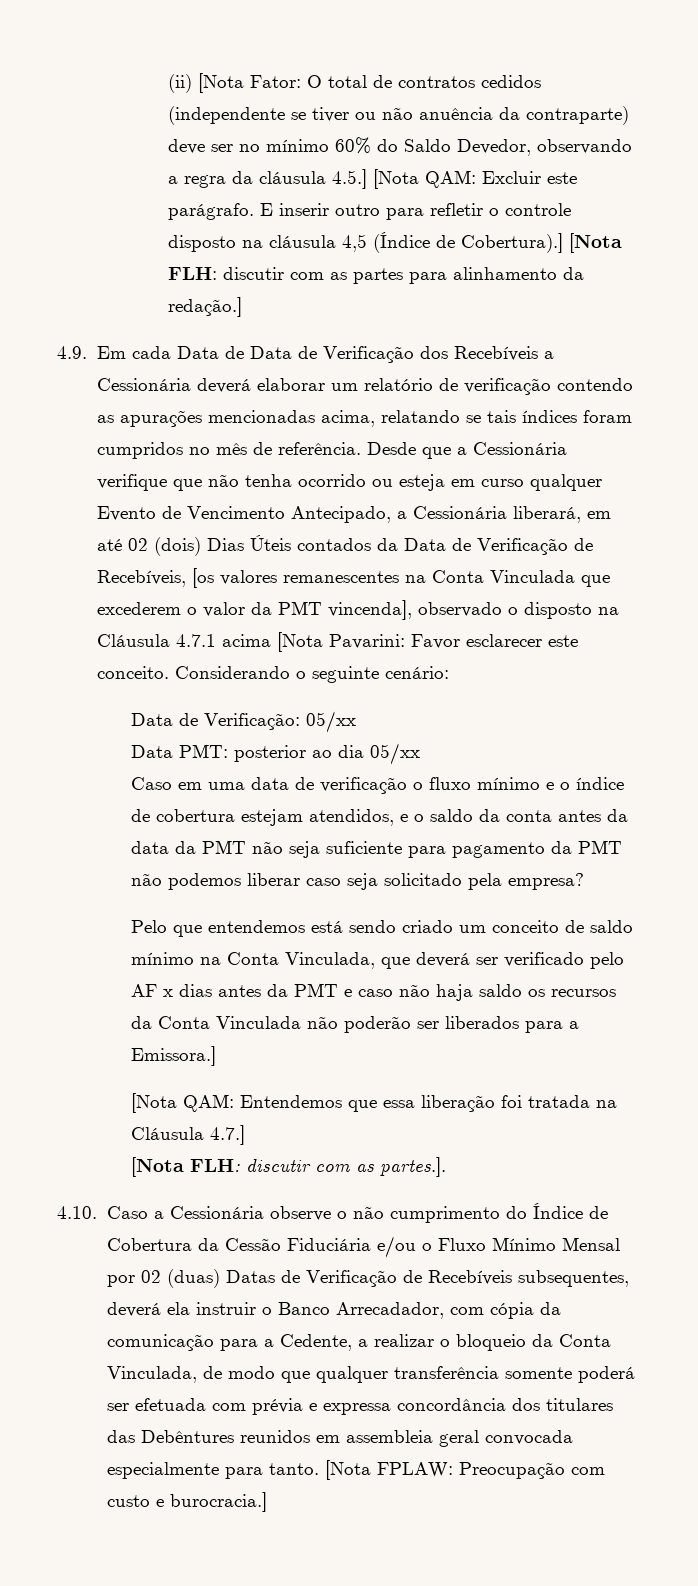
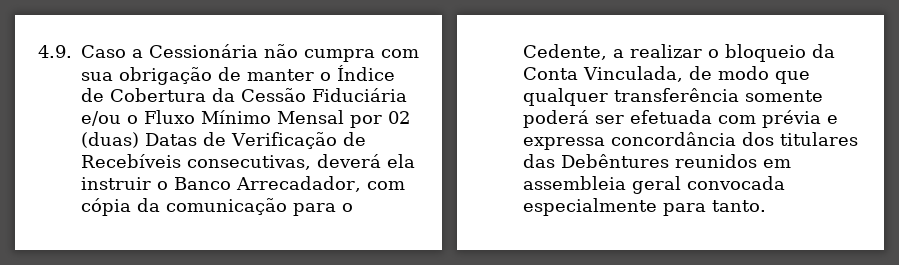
- (ii) [Nota Fator: O total de contratos cedidos (independente se tiver ou não anuência da contraparte) deve ser no mínimo 60% do Saldo Devedor, observando a regra da cláusula 4.5.] [Nota QAM: Excluir este parágrafo. E inserir outro para refletir o controle disposto na cláusula 4,5 (Índice de Cobertura).] [Nota FLH: discutir com as partes para alinhamento da redação.]
- 4.9. Em cada Data de Data de Verificação dos Recebíveis a Cessionária deverá elaborar um relatório de verificação contendo as apurações mencionadas acima, relatando se tais índices foram cumpridos no mês de referência. Desde que a Cessionária verifique que não tenha ocorrido ou esteja em curso qualquer Evento de Vencimento Antecipado, a Cessionária liberará, em até 02 (dois) Dias Úteis contados da Data de Verificação de Recebíveis, [os valores remanescentes na Conta Vinculada que excederem o valor da PMT vincenda], observado o disposto na Cláusula 4.7.1 acima [Nota Pavarini: Favor esclarecer este conceito. Considerando o seguinte cenário:
- Data de Verificação: 05/xx
- Data PMT: posterior ao dia 05/xx
- Caso em uma data de verificação o fluxo mínimo e o índice de cobertura estejam atendidos, e o saldo da conta antes da data da PMT não seja suficiente para pagamento da PMT não podemos liberar caso seja solicitado pela empresa?
- Pelo que entendemos está sendo criado um conceito de saldo mínimo na Conta Vinculada, que deverá ser verificado pelo AF x dias antes da PMT e caso não haja saldo os recursos da Conta Vinculada não poderão ser liberados para a Emissora.]
- [Nota QAM: Entendemos que essa liberação foi tratada na Cláusula 4.7.]
- [Nota FLH: discutir com as partes.].
- 4.10. Caso a Cessionária observe o não cumprimento do Índice de Cobertura da Cessão Fiduciária e/ou o Fluxo Mínimo Mensal por 02 (duas) Datas de Verificação de Recebíveis subsequentes, deverá ela instruir o Banco Arrecadador, com cópia da comunicação para a Cedente, a realizar o bloqueio da Conta Vinculada, de modo que qualquer transferência somente poderá ser efetuada com prévia e expressa concordância dos titulares das Debêntures reunidos em assembleia geral convocada especialmente para tanto. [Nota FPLAW: Preocupação com custo e burocracia.]
+ 4.9. Caso a Cessionária não cumpra com sua obrigação de manter o Índice de Cobertura da Cessão Fiduciária e/ou o Fluxo Mínimo Mensal por 02 (duas) Datas de Verificação de Recebíveis consecutivas, deverá ela instruir o Banco Arrecadador, com cópia da comunicação para o Cedente, a realizar o bloqueio da Conta Vinculada, de modo que qualquer transferência somente poderá ser efetuada com prévia e expressa concordância dos titulares das Debêntures reunidos em assembleia geral convocada especialmente para tanto.

